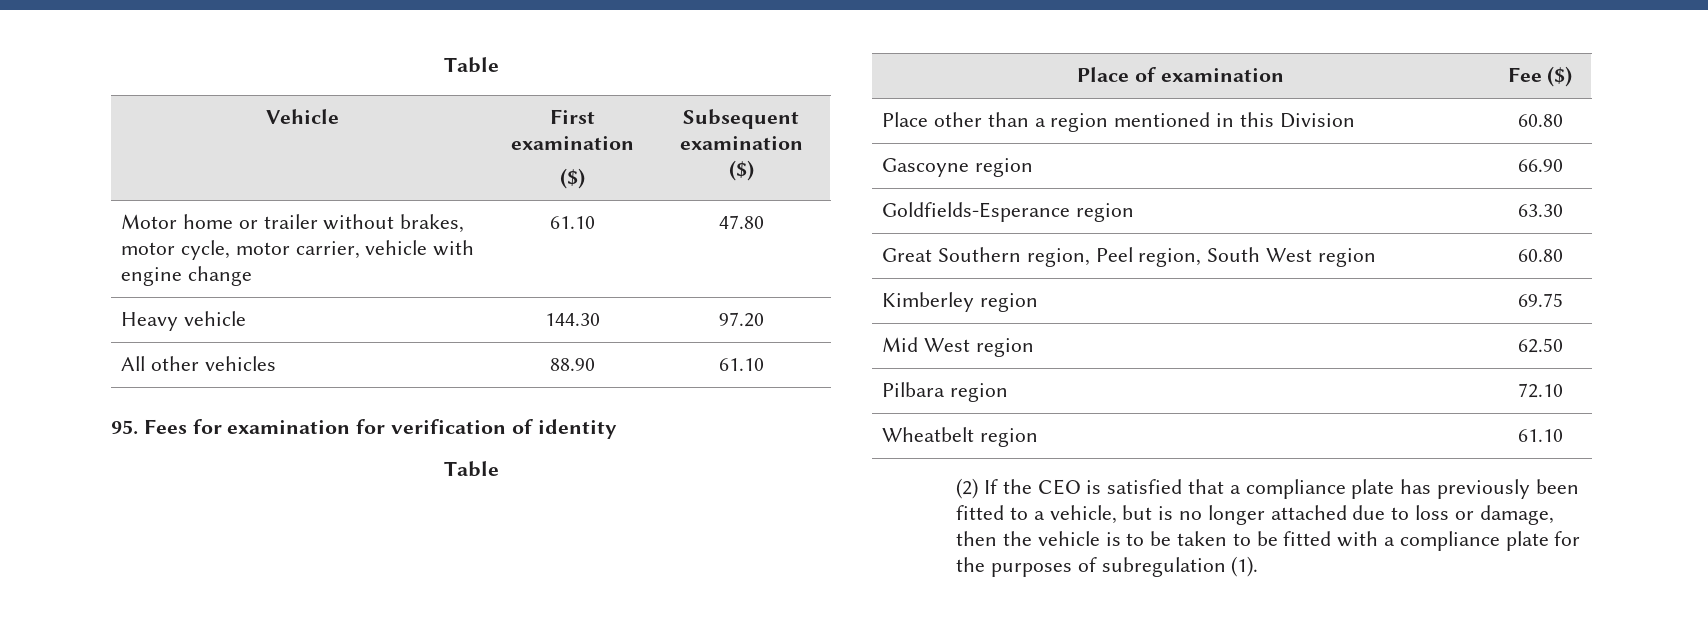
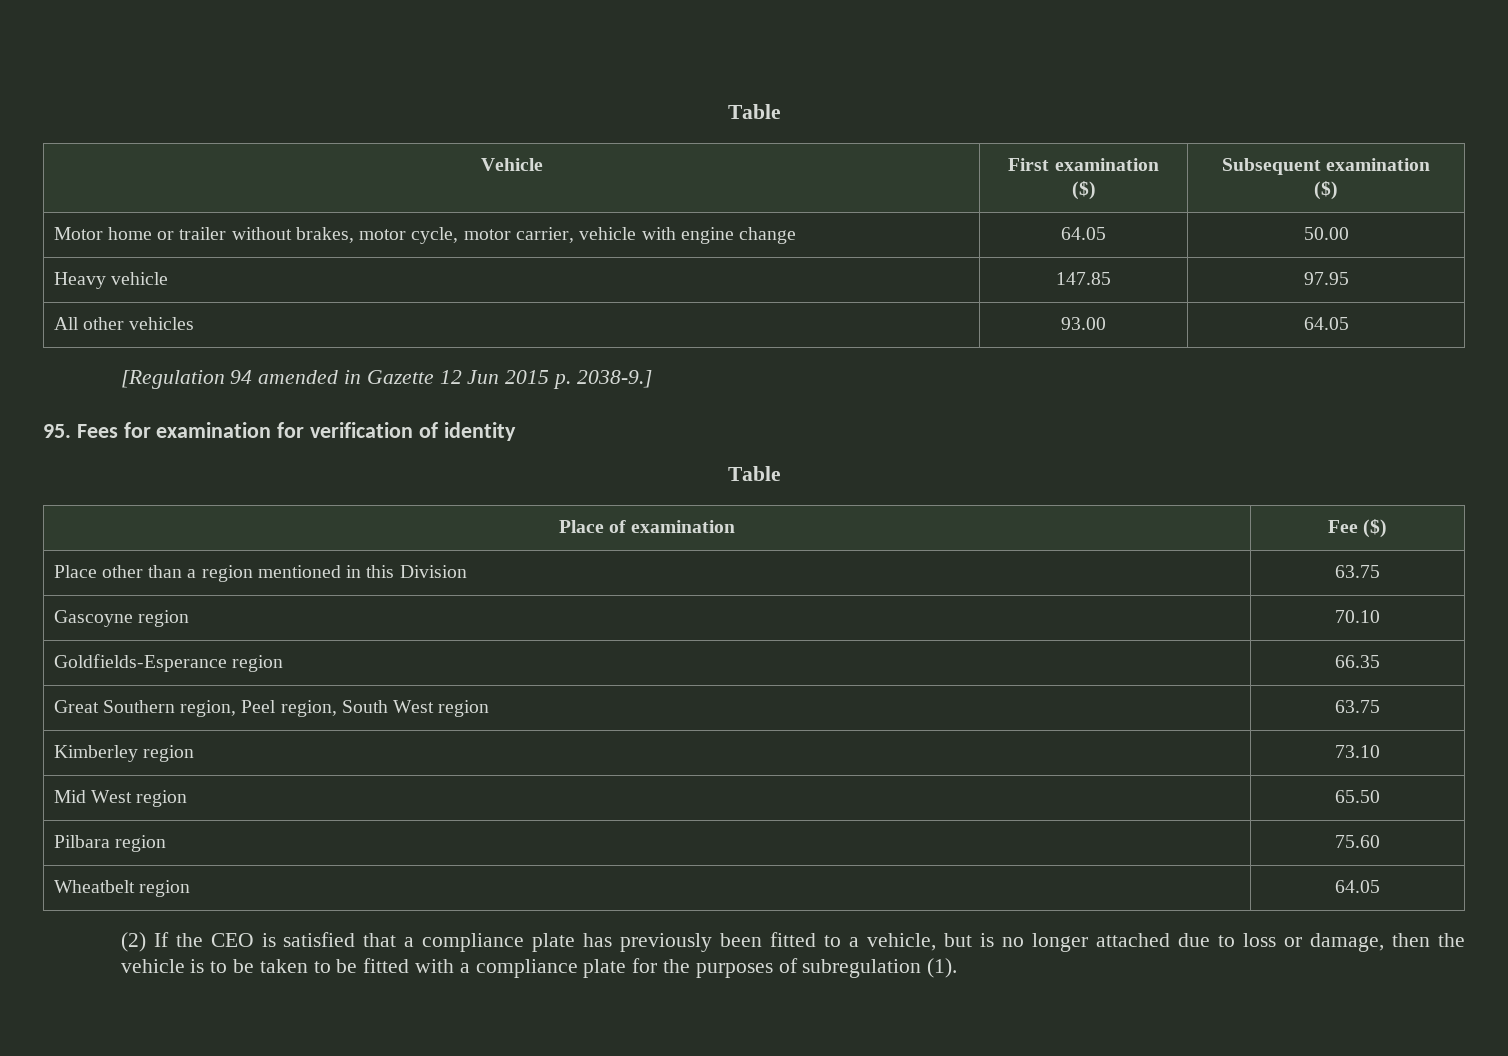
- Motor home or trailer without brakes, motor cycle, motor carrier, vehicle with engine change | 61.10 | 47.80
+ Motor home or trailer without brakes, motor cycle, motor carrier, vehicle with engine change | 64.05 | 50.00
- Heavy vehicle | 144.30 | 97.20
+ Heavy vehicle | 147.85 | 97.95
- All other vehicles | 88.90 | 61.10
+ All other vehicles | 93.00 | 64.05
+ [Regulation 94 amended in Gazette 12 Jun 2015 p. 2038-9.]
- Place other than a region mentioned in this Division | 60.80
+ Place other than a region mentioned in this Division | 63.75
- Gascoyne region | 66.90
+ Gascoyne region | 70.10
- Goldfields-Esperance region | 63.30
+ Goldfields-Esperance region | 66.35
- Great Southern region, Peel region, South West region | 60.80
+ Great Southern region, Peel region, South West region | 63.75
- Kimberley region | 69.75
+ Kimberley region | 73.10
- Mid West region | 62.50
+ Mid West region | 65.50
- Pilbara region | 72.10
+ Pilbara region | 75.60
- Wheatbelt region | 61.10
+ Wheatbelt region | 64.05

